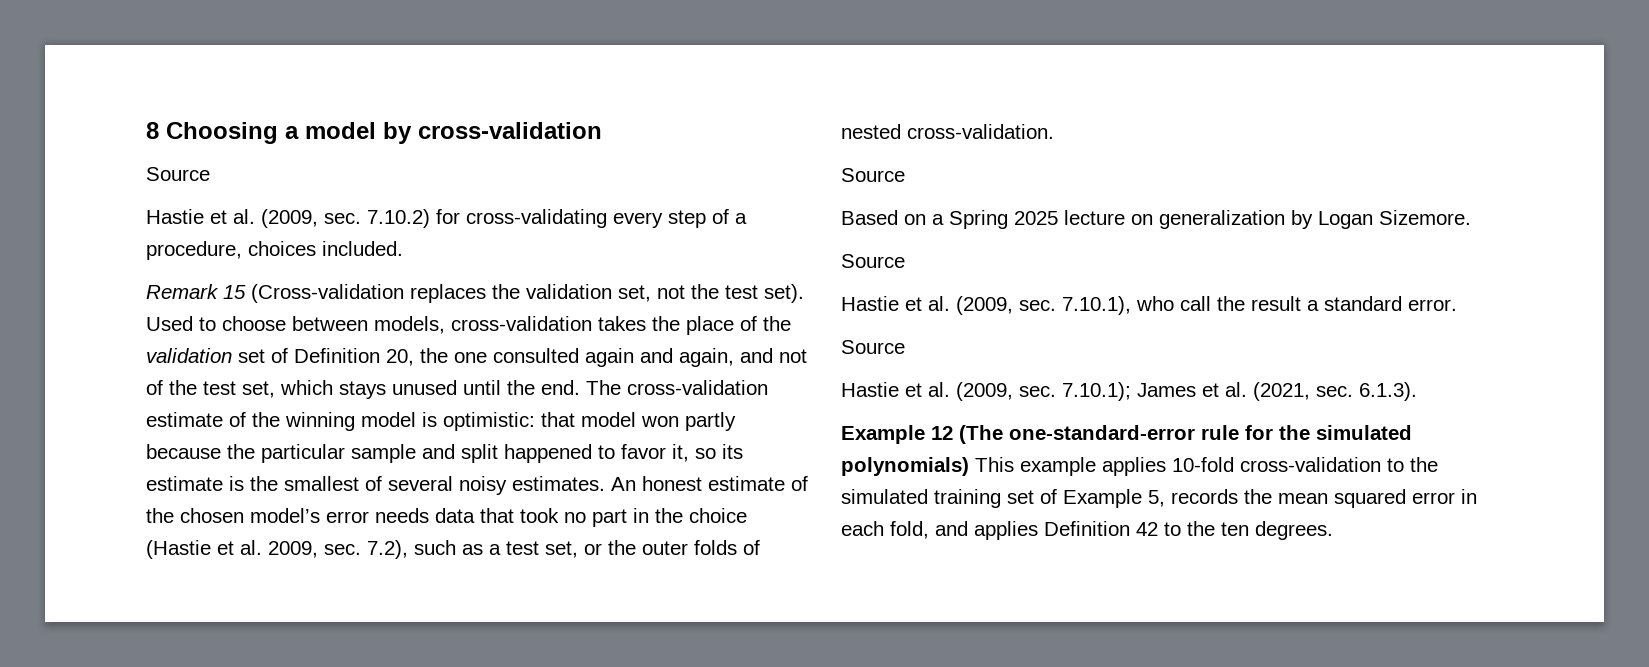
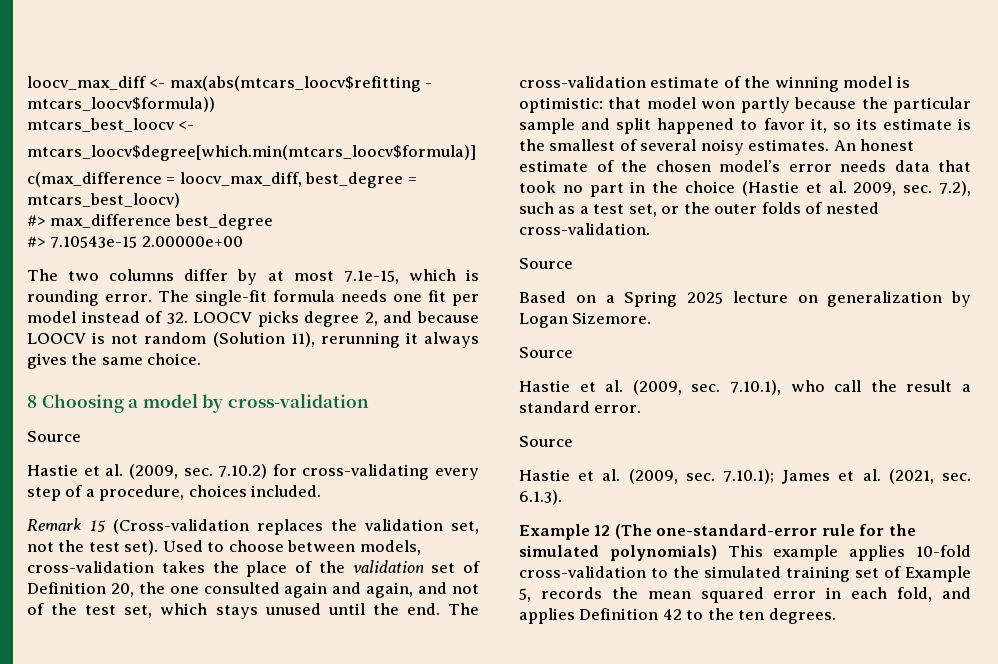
+ loocv_max_diff <- max(abs(mtcars_loocv$refitting - mtcars_loocv$formula))
+ mtcars_best_loocv <-
+ mtcars_loocv$degree[which.min(mtcars_loocv$formula)]
+ c(max_difference = loocv_max_diff, best_degree = mtcars_best_loocv)
+ #> max_difference best_degree
+ #> 7.10543e-15 2.00000e+00
+ The two columns differ by at most 7.1e-15, which is rounding error. The single-fit formula needs one fit per model instead of 32. LOOCV picks degree 2, and because LOOCV is not random (Solution 11), rerunning it always gives the same choice.

